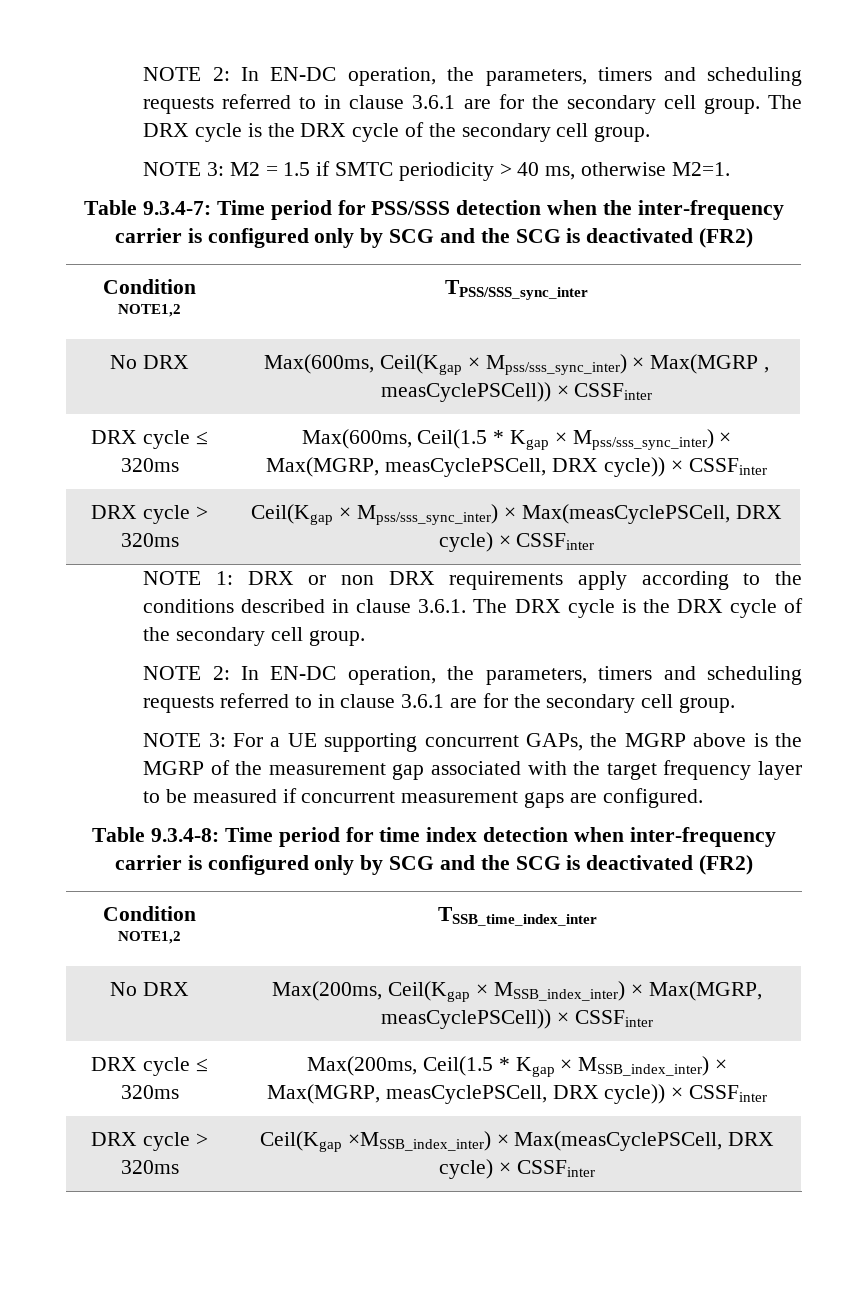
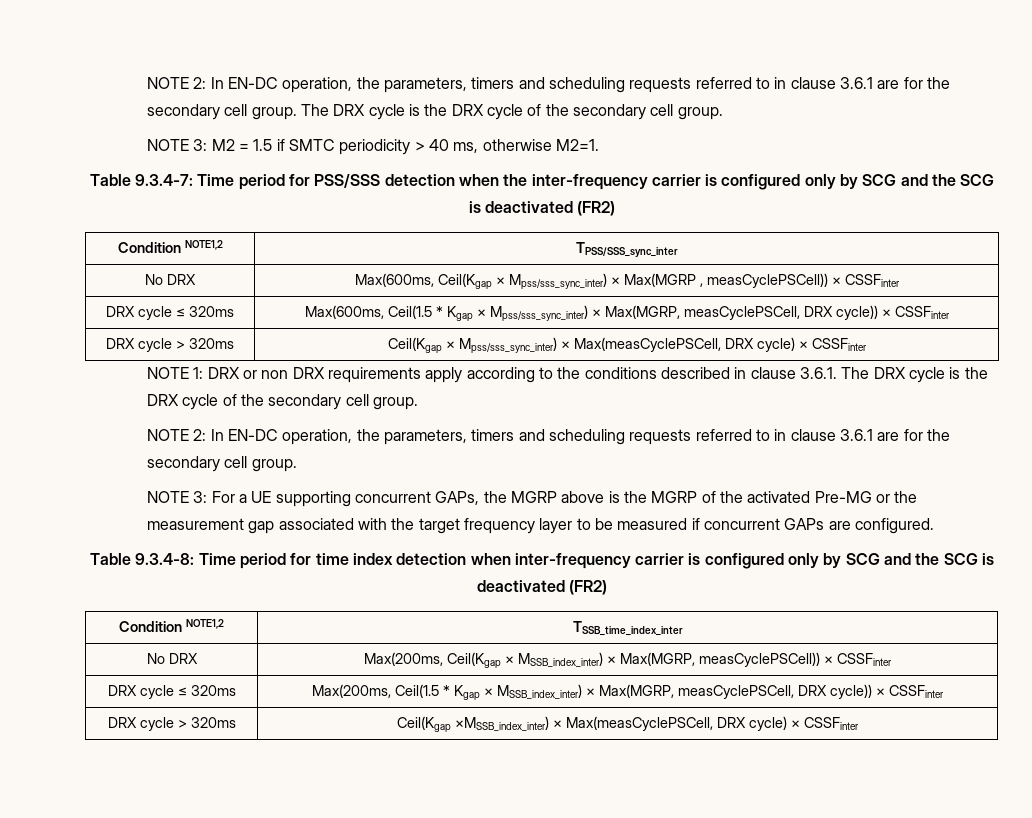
- NOTE 3: For a UE supporting concurrent GAPs, the MGRP above is the MGRP of the measurement gap associated with the target frequency layer to be measured if concurrent measurement gaps are configured.
+ NOTE 3: For a UE supporting concurrent GAPs, the MGRP above is the MGRP of the activated Pre-MG or the measurement gap associated with the target frequency layer to be measured if concurrent GAPs are configured.

